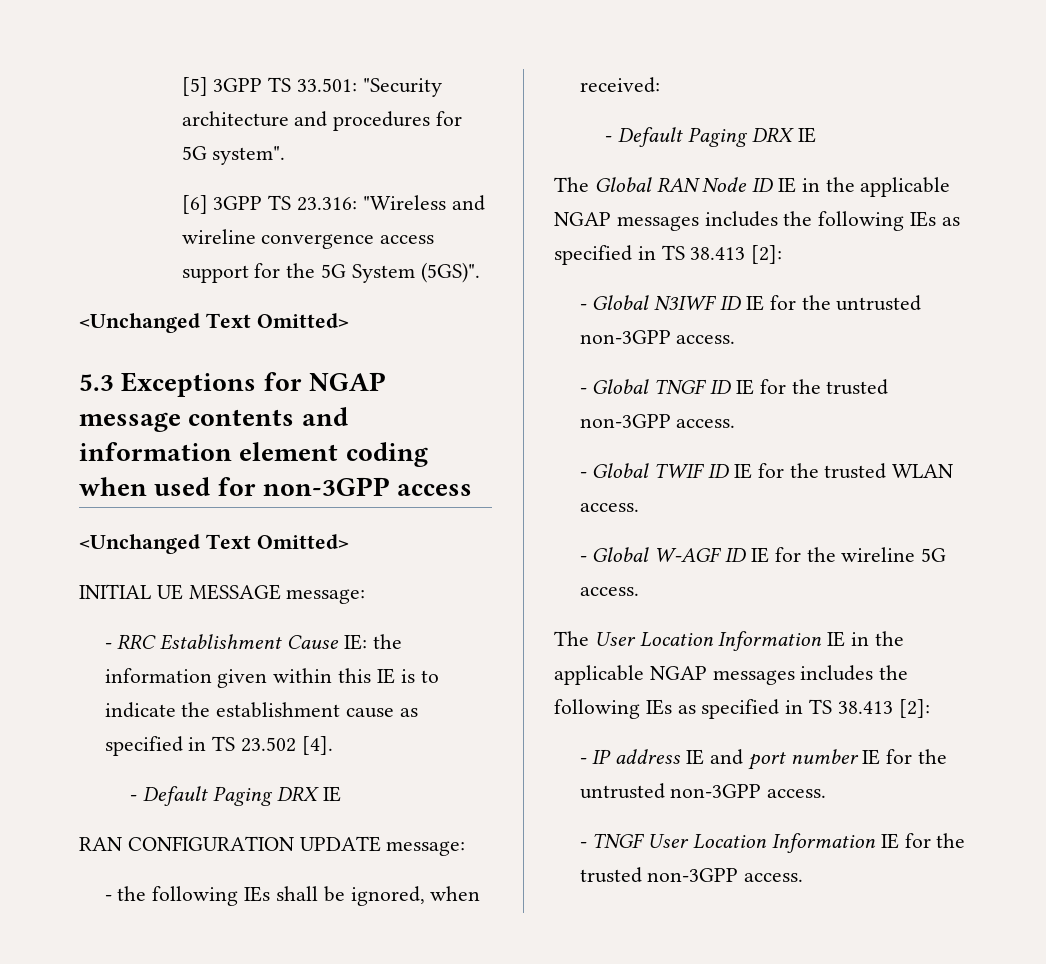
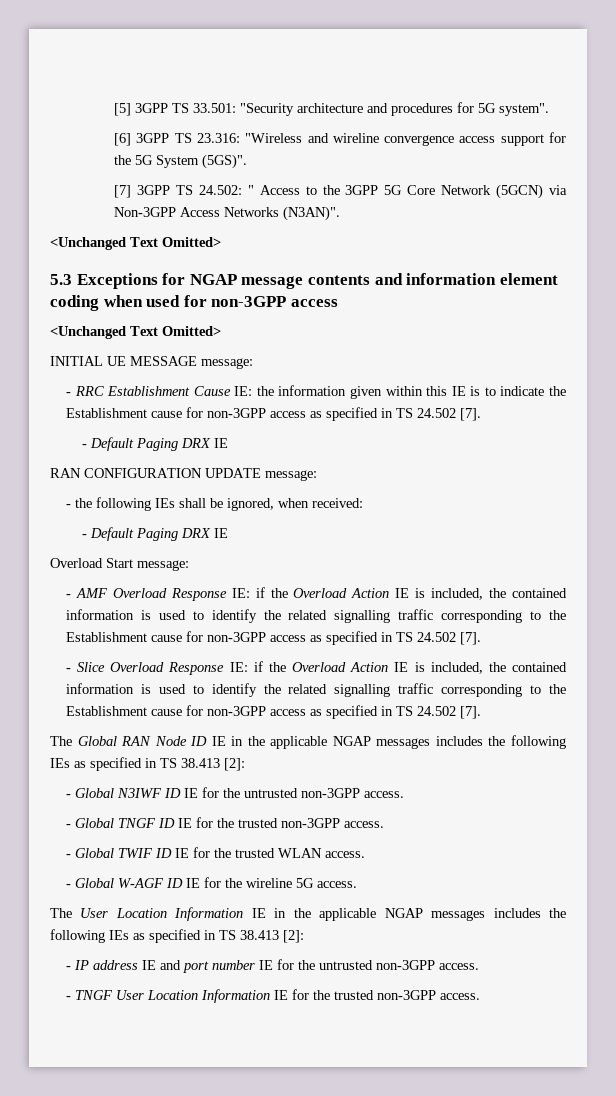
+ [7] 3GPP TS 24.502: " Access to the 3GPP 5G Core Network (5GCN) via Non-3GPP Access Networks (N3AN)".
- - RRC Establishment Cause IE: the information given within this IE is to indicate the establishment cause as specified in TS 23.502 [4].
+ - RRC Establishment Cause IE: the information given within this IE is to indicate the Establishment cause for non-3GPP access as specified in TS 24.502 [7].
+ Overload Start message:
+ - AMF Overload Response IE: if the Overload Action IE is included, the contained information is used to identify the related signalling traffic corresponding to the Establishment cause for non-3GPP access as specified in TS 24.502 [7].
+ - Slice Overload Response IE: if the Overload Action IE is included, the contained information is used to identify the related signalling traffic corresponding to the Establishment cause for non-3GPP access as specified in TS 24.502 [7].

